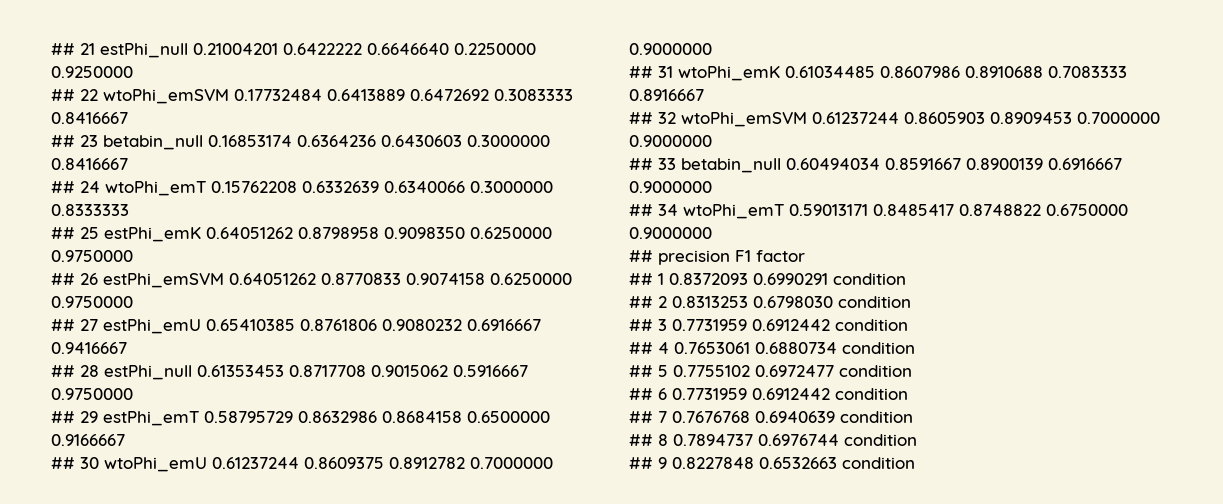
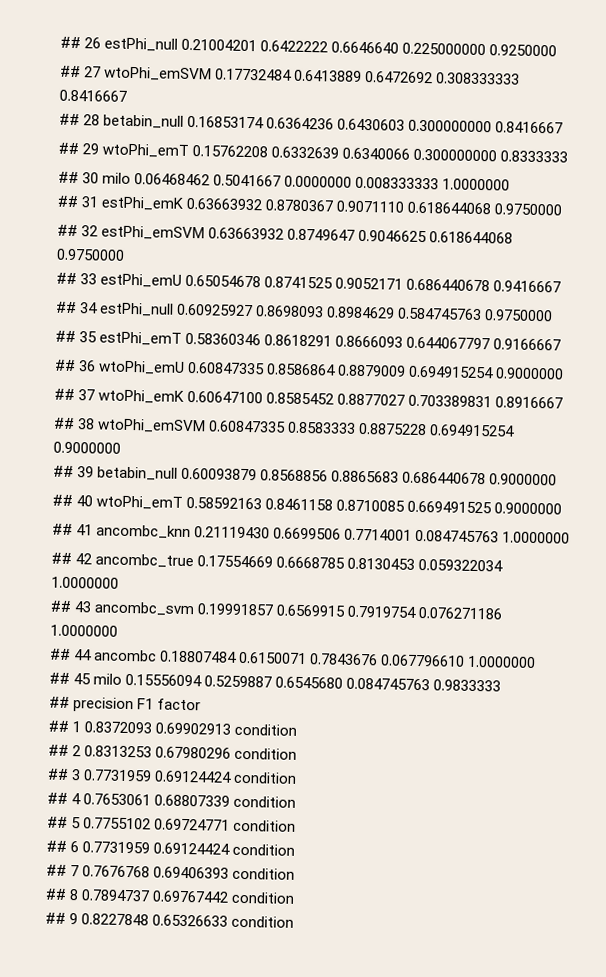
- ## 21 estPhi_null 0.21004201 0.6422222 0.6646640 0.2250000 0.9250000
+ ## 26 estPhi_null 0.21004201 0.6422222 0.6646640 0.225000000 0.9250000
- ## 22 wtoPhi_emSVM 0.17732484 0.6413889 0.6472692 0.3083333 0.8416667
- ## 23 betabin_null 0.16853174 0.6364236 0.6430603 0.3000000 0.8416667
- ## 24 wtoPhi_emT 0.15762208 0.6332639 0.6340066 0.3000000 0.8333333
+ ## 27 wtoPhi_emSVM 0.17732484 0.6413889 0.6472692 0.308333333 0.8416667
+ ## 28 betabin_null 0.16853174 0.6364236 0.6430603 0.300000000 0.8416667
+ ## 29 wtoPhi_emT 0.15762208 0.6332639 0.6340066 0.300000000 0.8333333
- ## 25 estPhi_emK 0.64051262 0.8798958 0.9098350 0.6250000 0.9750000
- ## 26 estPhi_emSVM 0.64051262 0.8770833 0.9074158 0.6250000 0.9750000
- ## 27 estPhi_emU 0.65410385 0.8761806 0.9080232 0.6916667 0.9416667
- ## 28 estPhi_null 0.61353453 0.8717708 0.9015062 0.5916667 0.9750000
- ## 29 estPhi_emT 0.58795729 0.8632986 0.8684158 0.6500000 0.9166667
- ## 30 wtoPhi_emU 0.61237244 0.8609375 0.8912782 0.7000000 0.9000000
- ## 31 wtoPhi_emK 0.61034485 0.8607986 0.8910688 0.7083333 0.8916667
- ## 32 wtoPhi_emSVM 0.61237244 0.8605903 0.8909453 0.7000000 0.9000000
- ## 33 betabin_null 0.60494034 0.8591667 0.8900139 0.6916667 0.9000000
- ## 34 wtoPhi_emT 0.59013171 0.8485417 0.8748822 0.6750000 0.9000000
+ ## 30 milo 0.06468462 0.5041667 0.0000000 0.008333333 1.0000000
+ ## 31 estPhi_emK 0.63663932 0.8780367 0.9071110 0.618644068 0.9750000
+ ## 32 estPhi_emSVM 0.63663932 0.8749647 0.9046625 0.618644068 0.9750000
+ ## 33 estPhi_emU 0.65054678 0.8741525 0.9052171 0.686440678 0.9416667
+ ## 34 estPhi_null 0.60925927 0.8698093 0.8984629 0.584745763 0.9750000
+ ## 35 estPhi_emT 0.58360346 0.8618291 0.8666093 0.644067797 0.9166667
+ ## 36 wtoPhi_emU 0.60847335 0.8586864 0.8879009 0.694915254 0.9000000
+ ## 37 wtoPhi_emK 0.60647100 0.8585452 0.8877027 0.703389831 0.8916667
+ ## 38 wtoPhi_emSVM 0.60847335 0.8583333 0.8875228 0.694915254 0.9000000
+ ## 39 betabin_null 0.60093879 0.8568856 0.8865683 0.686440678 0.9000000
+ ## 40 wtoPhi_emT 0.58592163 0.8461158 0.8710085 0.669491525 0.9000000
+ ## 41 ancombc_knn 0.21119430 0.6699506 0.7714001 0.084745763 1.0000000
+ ## 42 ancombc_true 0.17554669 0.6668785 0.8130453 0.059322034 1.0000000
+ ## 43 ancombc_svm 0.19991857 0.6569915 0.7919754 0.076271186 1.0000000
+ ## 44 ancombc 0.18807484 0.6150071 0.7843676 0.067796610 1.0000000
+ ## 45 milo 0.15556094 0.5259887 0.6545680 0.084745763 0.9833333
- ## 1 0.8372093 0.6990291 condition
+ ## 1 0.8372093 0.69902913 condition
- ## 2 0.8313253 0.6798030 condition
+ ## 2 0.8313253 0.67980296 condition
- ## 3 0.7731959 0.6912442 condition
+ ## 3 0.7731959 0.69124424 condition
- ## 4 0.7653061 0.6880734 condition
+ ## 4 0.7653061 0.68807339 condition
- ## 5 0.7755102 0.6972477 condition
+ ## 5 0.7755102 0.69724771 condition
- ## 6 0.7731959 0.6912442 condition
+ ## 6 0.7731959 0.69124424 condition
- ## 7 0.7676768 0.6940639 condition
+ ## 7 0.7676768 0.69406393 condition
- ## 8 0.7894737 0.6976744 condition
+ ## 8 0.7894737 0.69767442 condition
- ## 9 0.8227848 0.6532663 condition
+ ## 9 0.8227848 0.65326633 condition

